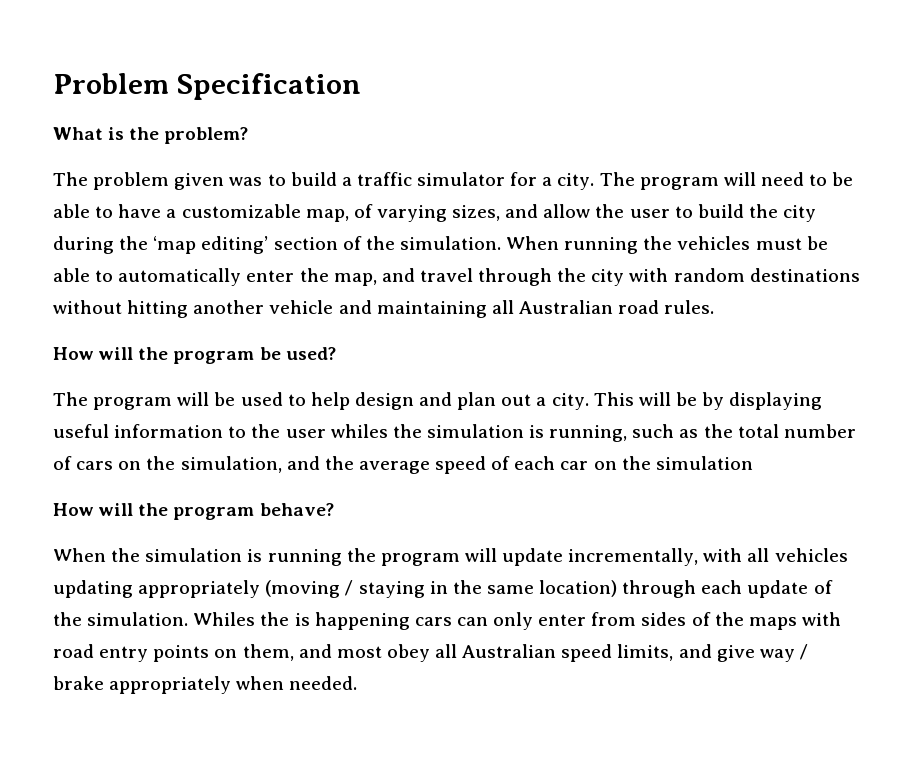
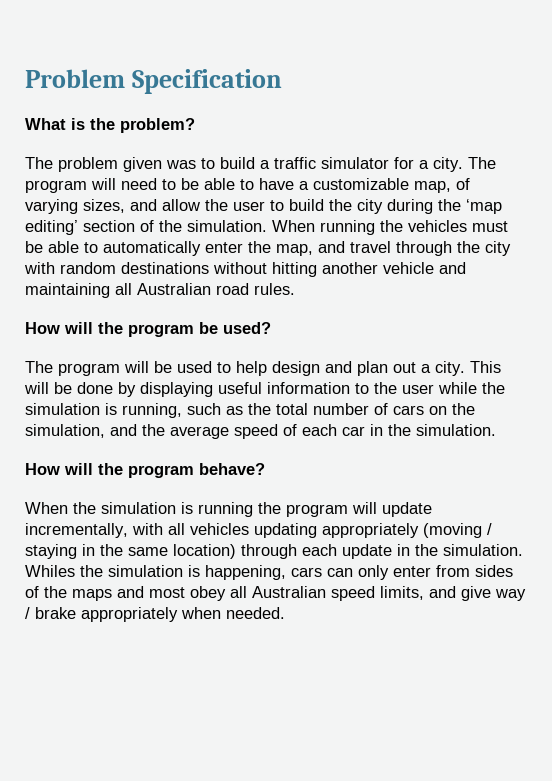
- This will be by displaying useful information to the user whiles the simulation is running, such as the total number of cars on the simulation, and the average speed of each car on the simulation
+ This will be done by displaying useful information to the user while the simulation is running, such as the total number of cars on the simulation, and the average speed of each car in the simulation.
- When the simulation is running the program will update incrementally, with all vehicles updating appropriately (moving / staying in the same location) through each update of the simulation.
+ When the simulation is running the program will update incrementally, with all vehicles updating appropriately (moving / staying in the same location) through each update in the simulation.
- Whiles the is happening cars can only enter from sides of the maps with road entry points on them, and most obey all Australian speed limits, and give way / brake appropriately when needed.
+ Whiles the simulation is happening, cars can only enter from sides of the maps and most obey all Australian speed limits, and give way / brake appropriately when needed.

